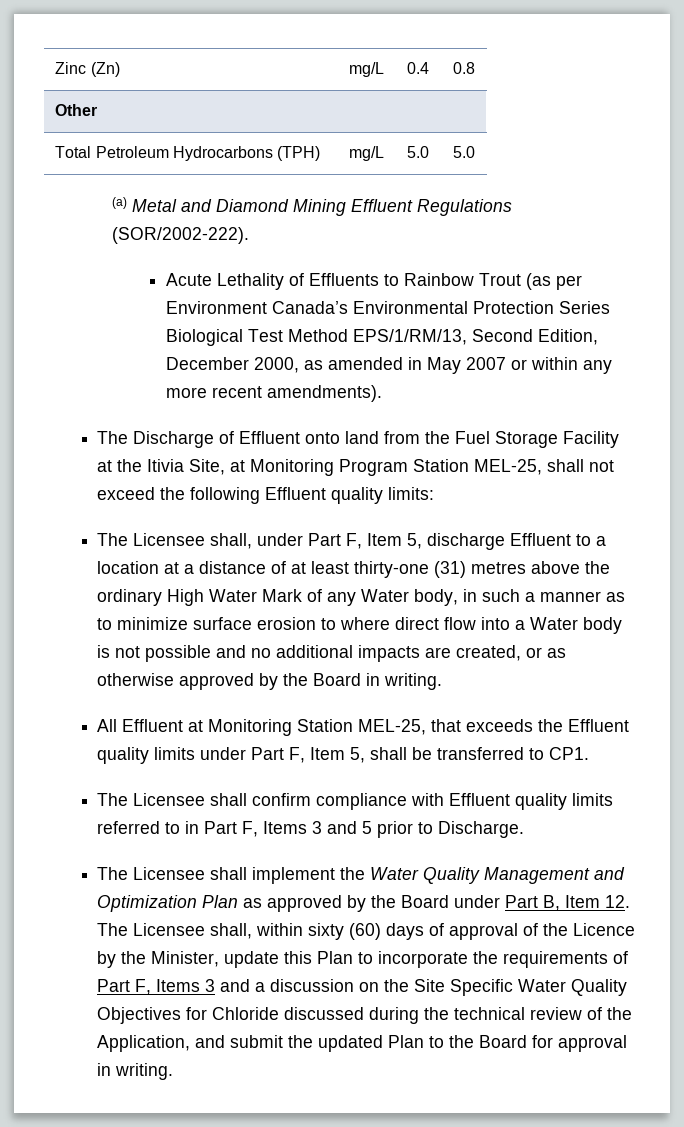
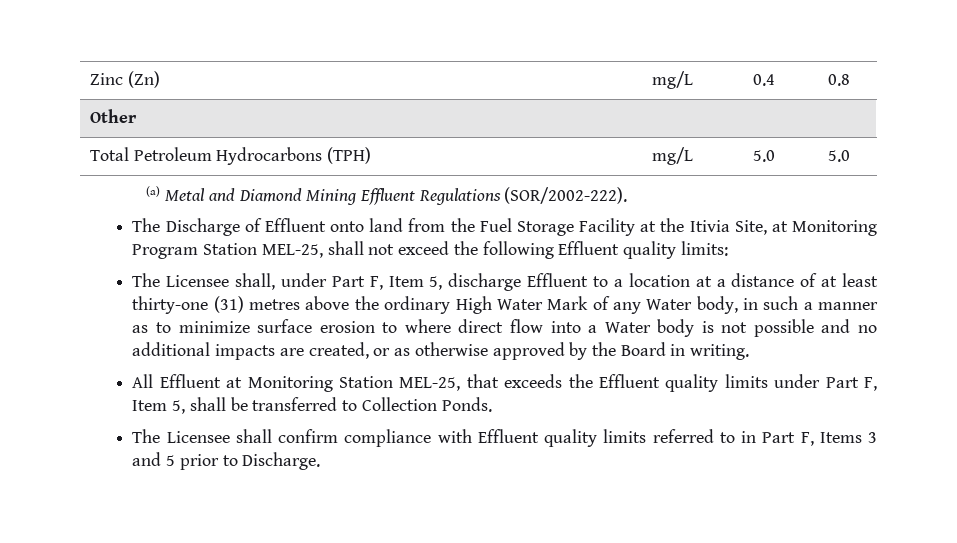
- Acute Lethality of Effluents to Rainbow Trout (as per Environment Canada’s Environmental Protection Series Biological Test Method EPS/1/RM/13, Second Edition, December 2000, as amended in May 2007 or within any more recent amendments).
- All Effluent at Monitoring Station MEL-25, that exceeds the Effluent quality limits under Part F, Item 5, shall be transferred to CP1.
+ All Effluent at Monitoring Station MEL-25, that exceeds the Effluent quality limits under Part F, Item 5, shall be transferred to Collection Ponds.
- The Licensee shall implement the Water Quality Management and Optimization Plan as approved by the Board under Part B, Item 12. The Licensee shall, within sixty (60) days of approval of the Licence by the Minister, update this Plan to incorporate the requirements of Part F, Items 3 and a discussion on the Site Specific Water Quality Objectives for Chloride discussed during the technical review of the Application, and submit the updated Plan to the Board for approval in writing.

